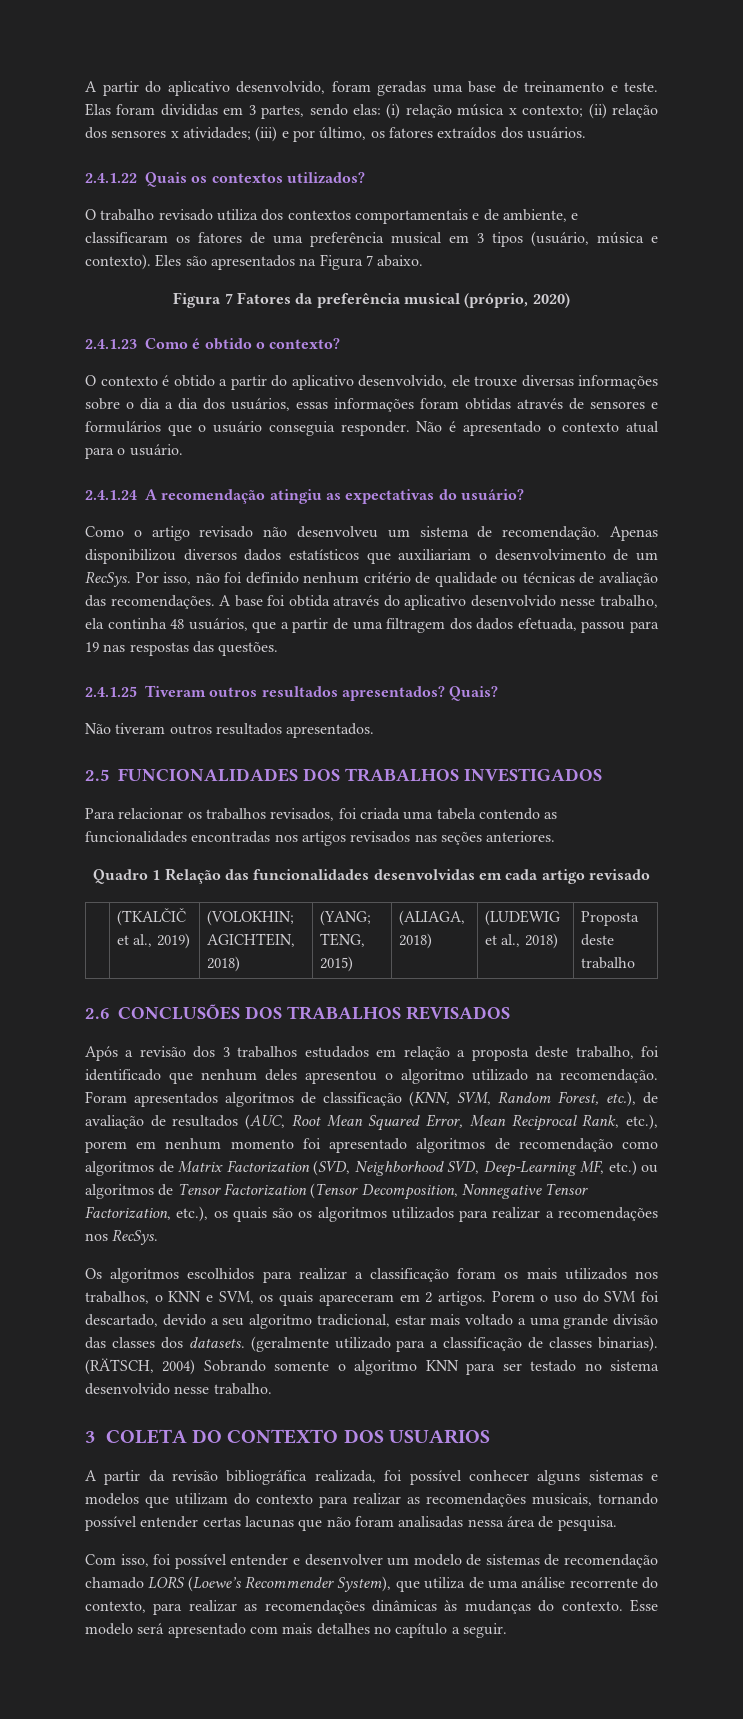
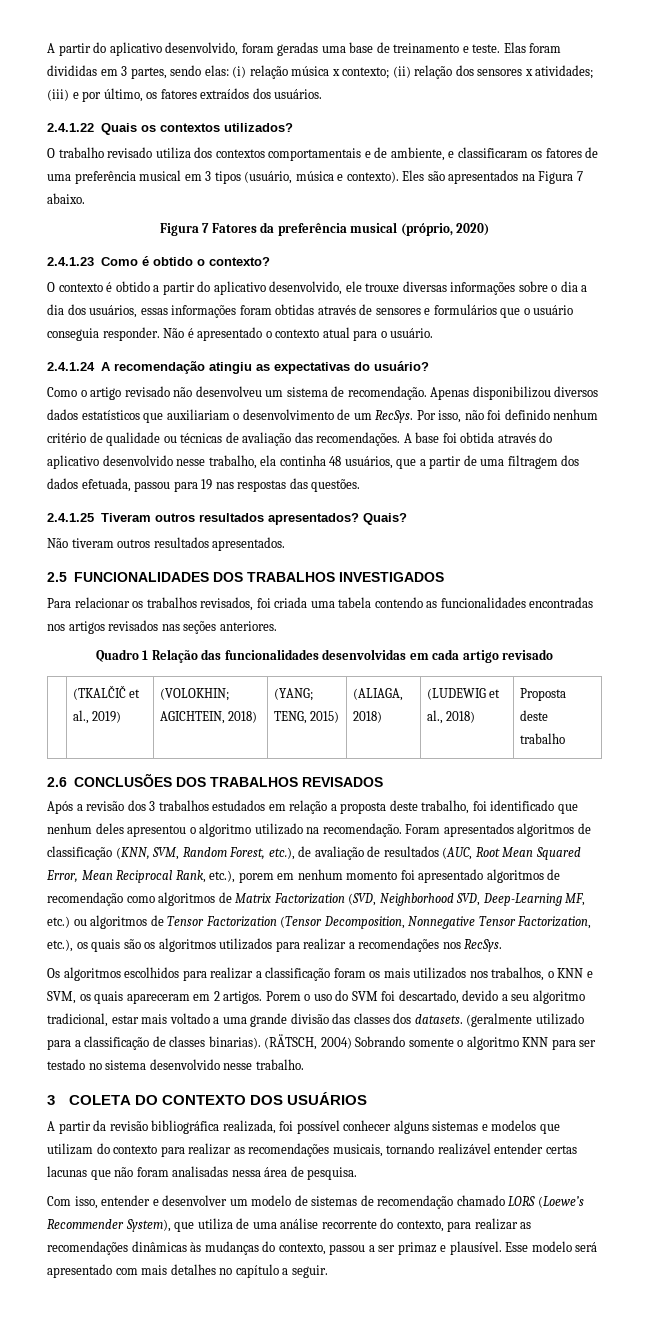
- 3 COLETA DO CONTEXTO DOS USUARIOS
+ 3 COLETA DO CONTEXTO DOS USUÁRIOS
- A partir da revisão bibliográfica realizada, foi possível conhecer alguns sistemas e modelos que utilizam do contexto para realizar as recomendações musicais, tornando possível entender certas lacunas que não foram analisadas nessa área de pesquisa.
+ A partir da revisão bibliográfica realizada, foi possível conhecer alguns sistemas e modelos que utilizam do contexto para realizar as recomendações musicais, tornando realizável entender certas lacunas que não foram analisadas nessa área de pesquisa.
- Com isso, foi possível entender e desenvolver um modelo de sistemas de recomendação chamado LORS (Loewe’s Recommender System), que utiliza de uma análise recorrente do contexto, para realizar as recomendações dinâmicas às mudanças do contexto.
+ Com isso, entender e desenvolver um modelo de sistemas de recomendação chamado LORS (Loewe’s Recommender System), que utiliza de uma análise recorrente do contexto, para realizar as recomendações dinâmicas às mudanças do contexto, passou a ser primaz e plausível.

